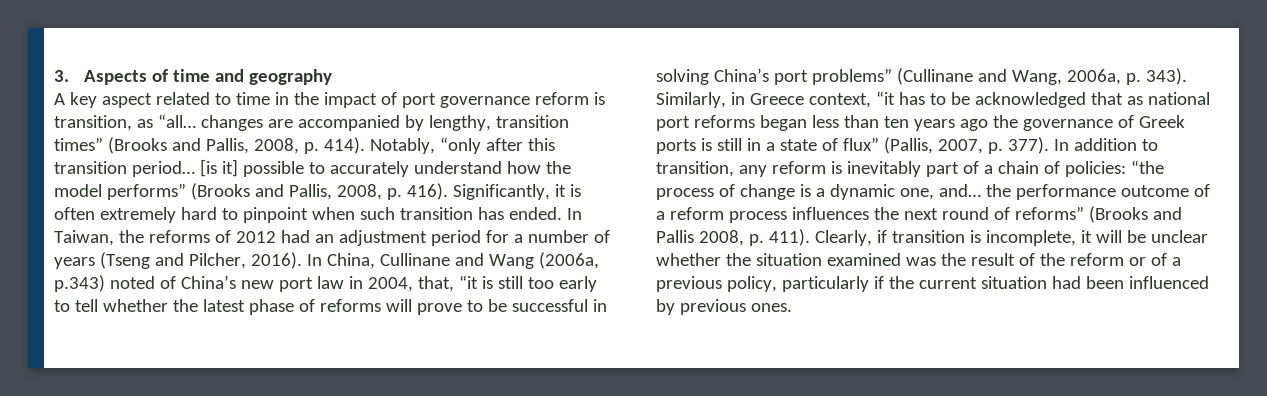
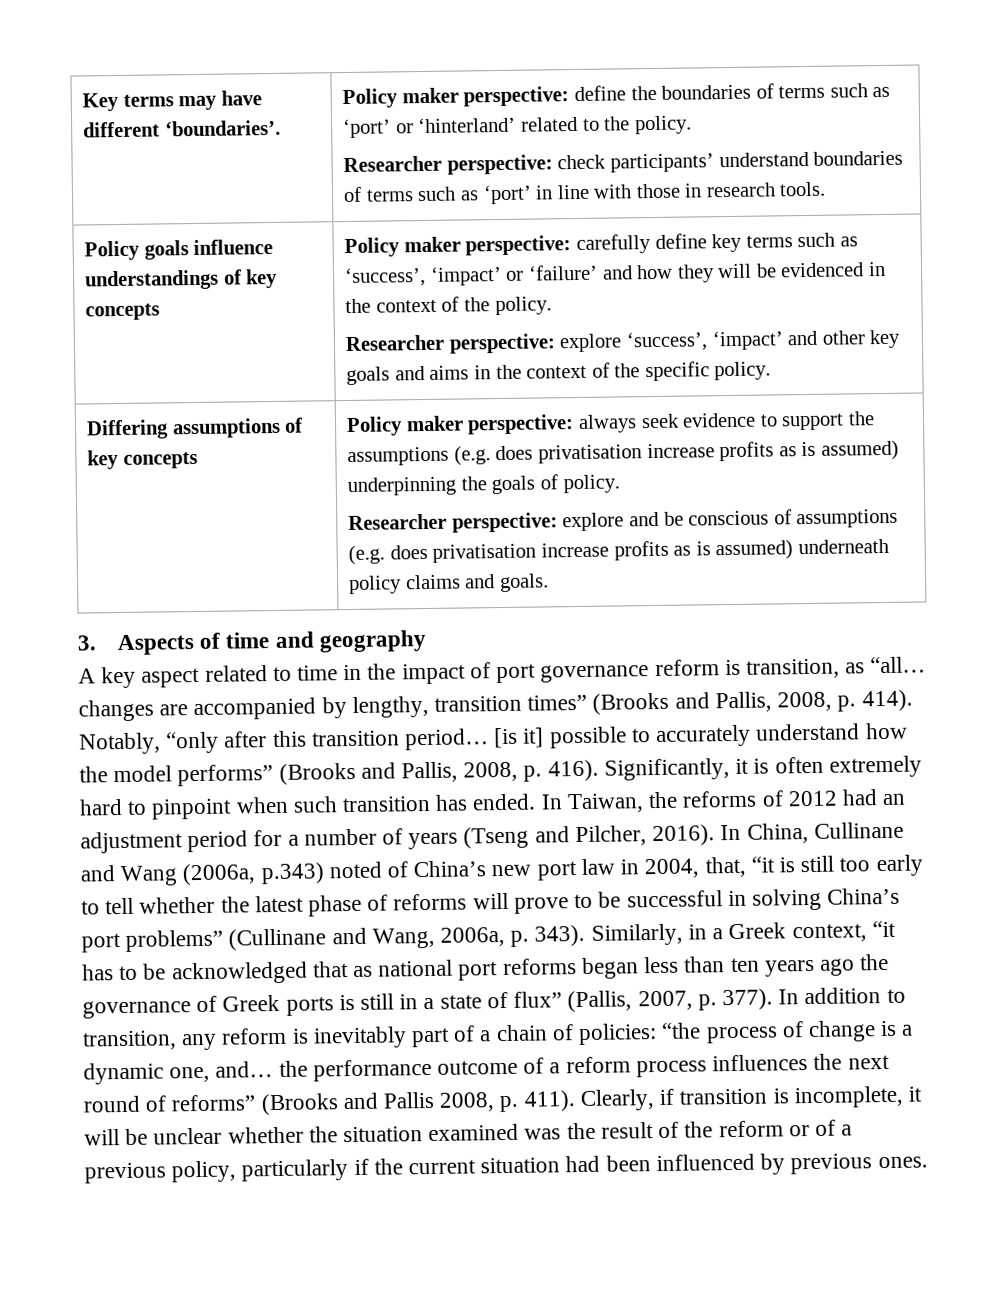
+ Key terms may have different ‘boundaries’. | Policy maker perspective: define the boundaries of terms such as ‘port’ or ‘hinterland’ related to the policy.
+ Researcher perspective: check participants’ understand boundaries of terms such as ‘port’ in line with those in research tools.
+ Policy goals influence understandings of key concepts | Policy maker perspective: carefully define key terms such as ‘success’, ‘impact’ or ‘failure’ and how they will be evidenced in the context of the policy.
+ Researcher perspective: explore ‘success’, ‘impact’ and other key goals and aims in the context of the specific policy.
+ Differing assumptions of key concepts | Policy maker perspective: always seek evidence to support the assumptions (e.g. does privatisation increase profits as is assumed) underpinning the goals of policy.
+ Researcher perspective: explore and be conscious of assumptions (e.g. does privatisation increase profits as is assumed) underneath policy claims and goals.
- Similarly, in Greece context, “it has to be acknowledged that as national port reforms began less than ten years ago the governance of Greek ports is still in a state of flux” (Pallis, 2007, p. 377).
+ Similarly, in a Greek context, “it has to be acknowledged that as national port reforms began less than ten years ago the governance of Greek ports is still in a state of flux” (Pallis, 2007, p. 377).

